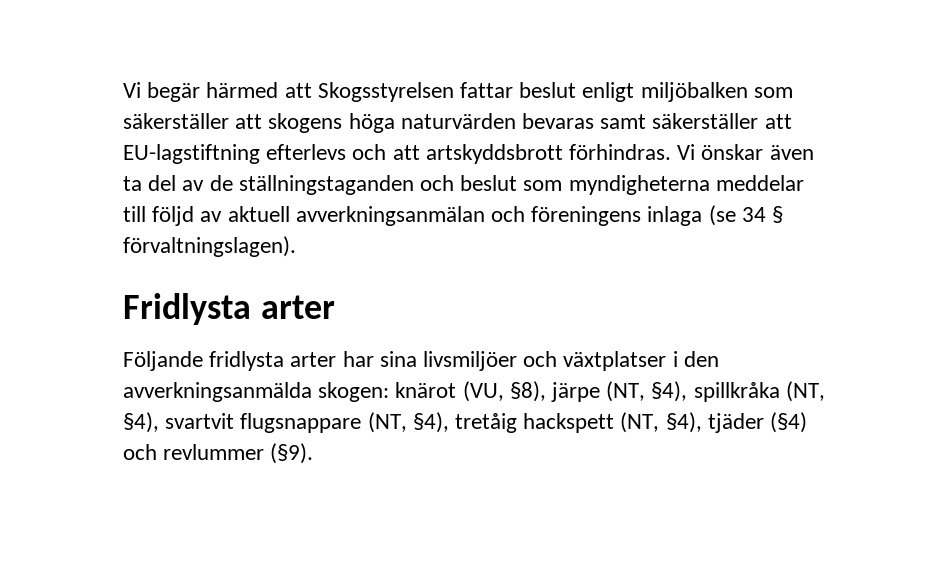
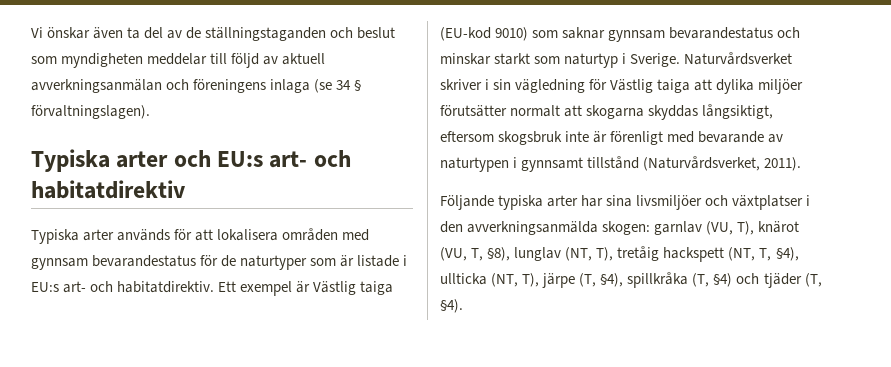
- Vi begär härmed att Skogsstyrelsen fattar beslut enligt miljöbalken som säkerställer att skogens höga naturvärden bevaras samt säkerställer att EU-lagstiftning efterlevs och att artskyddsbrott förhindras. Vi önskar även ta del av de ställningstaganden och beslut som myndigheterna meddelar till följd av aktuell avverkningsanmälan och föreningens inlaga (se 34 § förvaltningslagen).
+ Vi önskar även ta del av de ställningstaganden och beslut som myndigheten meddelar till följd av aktuell avverkningsanmälan och föreningens inlaga (se 34 § förvaltningslagen).
- Fridlysta arter
+ Typiska arter och EU:s art- och habitatdirektiv
+ Typiska arter används för att lokalisera områden med gynnsam bevarandestatus för de naturtyper som är listade i EU:s art- och habitatdirektiv. Ett exempel är Västlig taiga (EU-kod 9010) som saknar gynnsam bevarandestatus och minskar starkt som naturtyp i Sverige. Naturvårdsverket skriver i sin vägledning för Västlig taiga att dylika miljöer förutsätter normalt att skogarna skyddas långsiktigt, eftersom skogsbruk inte är förenligt med bevarande av naturtypen i gynnsamt tillstånd (Naturvårdsverket, 2011).
- Följande fridlysta arter har sina livsmiljöer och växtplatser i den avverkningsanmälda skogen: knärot (VU, §8), järpe (NT, §4), spillkråka (NT, §4), svartvit flugsnappare (NT, §4), tretåig hackspett (NT, §4), tjäder (§4) och revlummer (§9).
+ Följande typiska arter har sina livsmiljöer och växtplatser i den avverkningsanmälda skogen: garnlav (VU, T), knärot (VU, T, §8), lunglav (NT, T), tretåig hackspett (NT, T, §4), ullticka (NT, T), järpe (T, §4), spillkråka (T, §4) och tjäder (T, §4).

